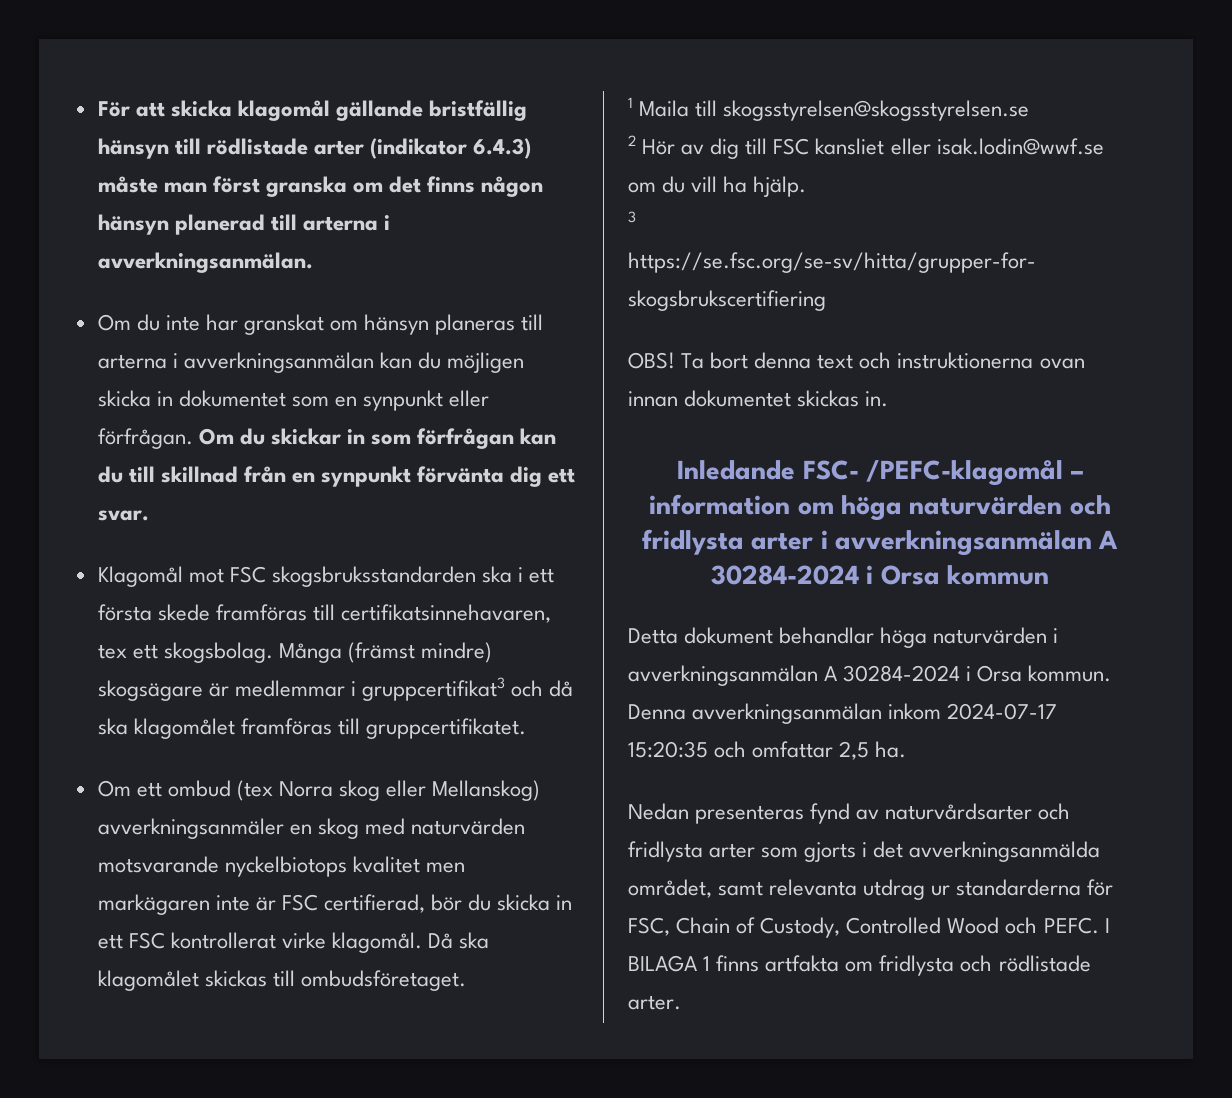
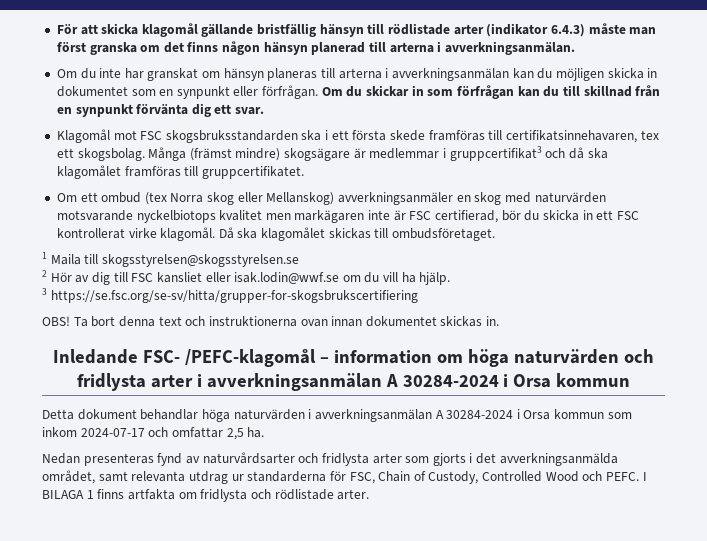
- Detta dokument behandlar höga naturvärden i avverkningsanmälan A 30284-2024 i Orsa kommun. Denna avverkningsanmälan inkom 2024-07-17 15:20:35 och omfattar 2,5 ha.
+ Detta dokument behandlar höga naturvärden i avverkningsanmälan A 30284-2024 i Orsa kommun som inkom 2024-07-17 och omfattar 2,5 ha.

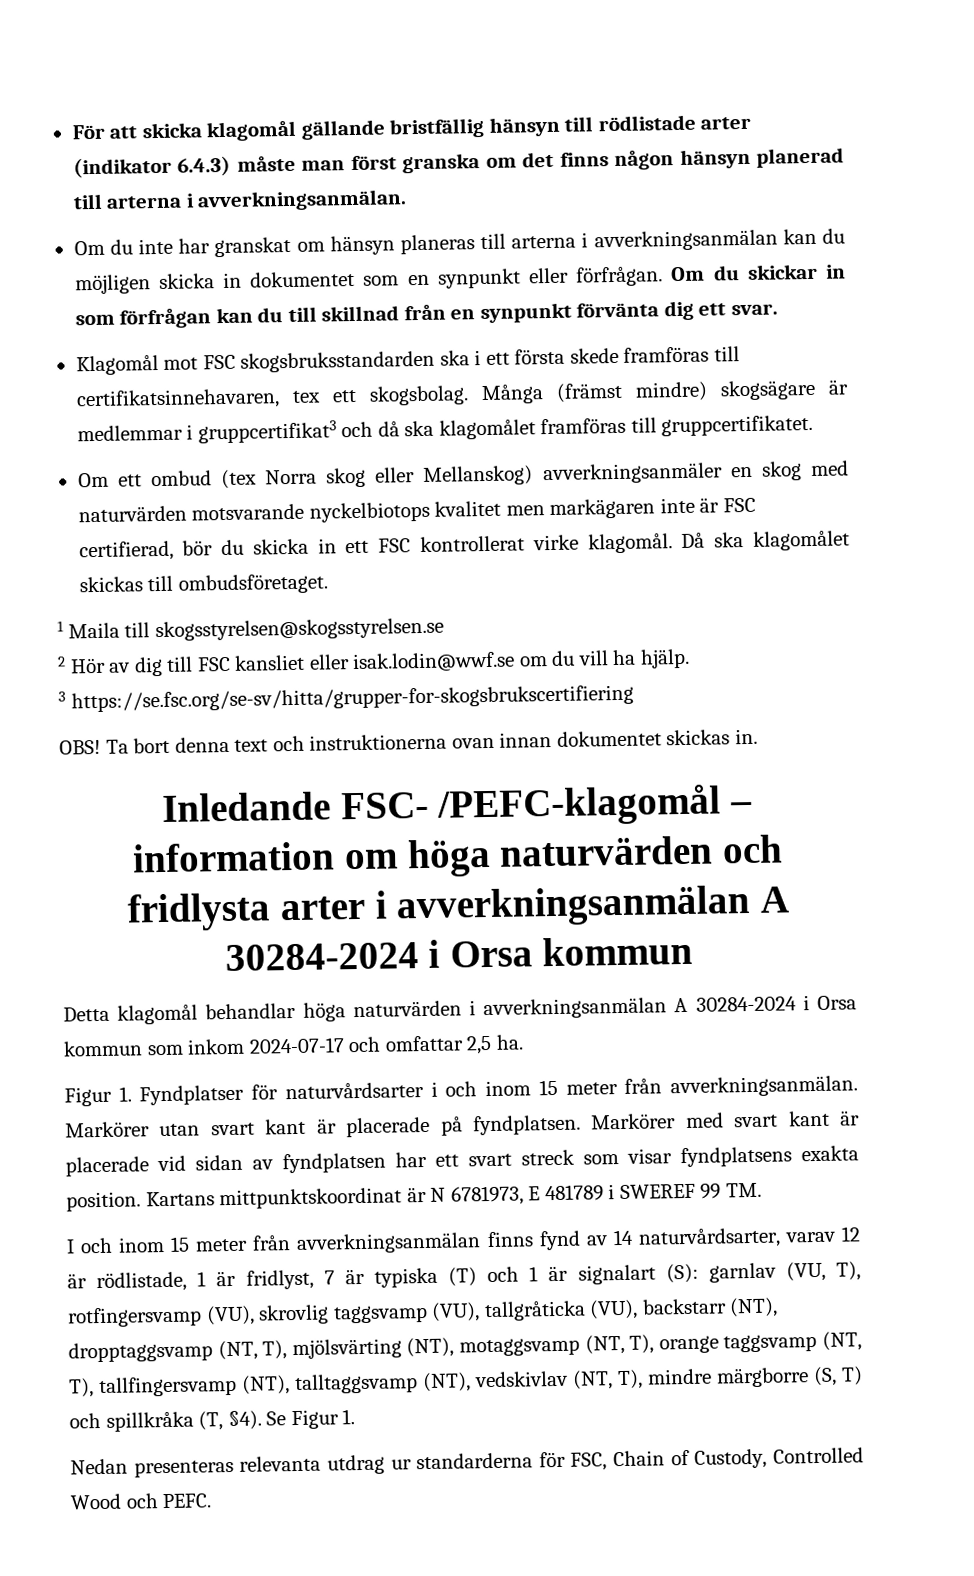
- Detta dokument behandlar höga naturvärden i avverkningsanmälan A 30284-2024 i Orsa kommun som inkom 2024-07-17 och omfattar 2,5 ha.
+ Detta klagomål behandlar höga naturvärden i avverkningsanmälan A 30284-2024 i Orsa kommun som inkom 2024-07-17 och omfattar 2,5 ha.
- Nedan presenteras fynd av naturvårdsarter och fridlysta arter som gjorts i det avverkningsanmälda området, samt relevanta utdrag ur standarderna för FSC, Chain of Custody, Controlled Wood och PEFC. I BILAGA 1 finns artfakta om fridlysta och rödlistade arter.
+ Figur 1. Fyndplatser för naturvårdsarter i och inom 15 meter från avverkningsanmälan. Markörer utan svart kant är placerade på fyndplatsen. Markörer med svart kant är placerade vid sidan av fyndplatsen har ett svart streck som visar fyndplatsens exakta position. Kartans mittpunktskoordinat är N 6781973, E 481789 i SWEREF 99 TM.
+ I och inom 15 meter från avverkningsanmälan finns fynd av 14 naturvårdsarter, varav 12 är rödlistade, 1 är fridlyst, 7 är typiska (T) och 1 är signalart (S): garnlav (VU, T), rotfingersvamp (VU), skrovlig taggsvamp (VU), tallgråticka (VU), backstarr (NT), dropptaggsvamp (NT, T), mjölsvärting (NT), motaggsvamp (NT, T), orange taggsvamp (NT, T), tallfingersvamp (NT), talltaggsvamp (NT), vedskivlav (NT, T), mindre märgborre (S, T) och spillkråka (T, §4). Se Figur 1.
+ Nedan presenteras relevanta utdrag ur standarderna för FSC, Chain of Custody, Controlled Wood och PEFC.

